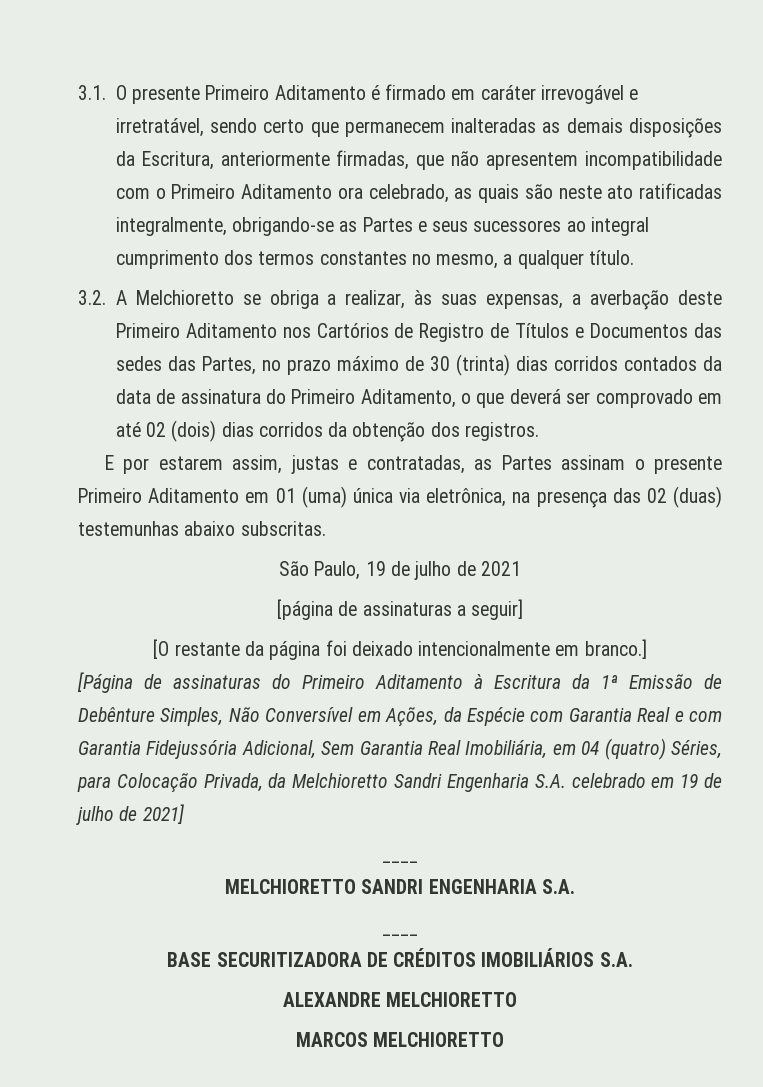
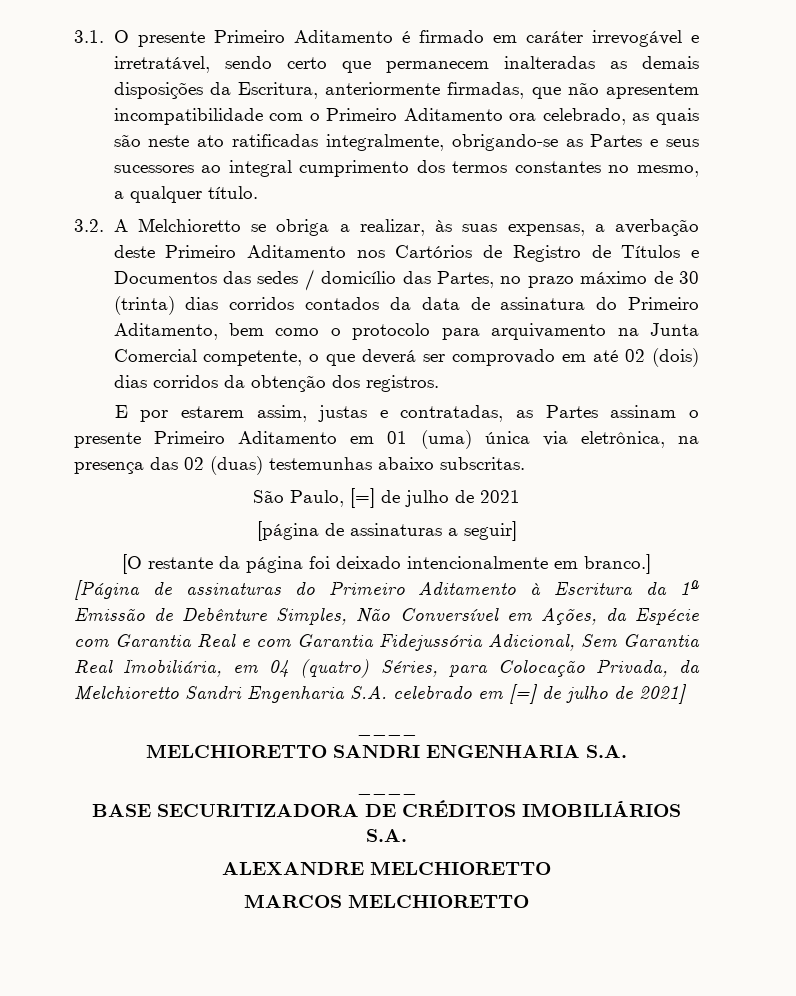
- 3.2. A Melchioretto se obriga a realizar, às suas expensas, a averbação deste Primeiro Aditamento nos Cartórios de Registro de Títulos e Documentos das sedes das Partes, no prazo máximo de 30 (trinta) dias corridos contados da data de assinatura do Primeiro Aditamento, o que deverá ser comprovado em até 02 (dois) dias corridos da obtenção dos registros.
+ 3.2. A Melchioretto se obriga a realizar, às suas expensas, a averbação deste Primeiro Aditamento nos Cartórios de Registro de Títulos e Documentos das sedes / domicílio das Partes, no prazo máximo de 30 (trinta) dias corridos contados da data de assinatura do Primeiro Aditamento, bem como o protocolo para arquivamento na Junta Comercial competente, o que deverá ser comprovado em até 02 (dois) dias corridos da obtenção dos registros.
- São Paulo, 19 de julho de 2021
+ São Paulo, [=] de julho de 2021
- [Página de assinaturas do Primeiro Aditamento à Escritura da 1ª Emissão de Debênture Simples, Não Conversível em Ações, da Espécie com Garantia Real e com Garantia Fidejussória Adicional, Sem Garantia Real Imobiliária, em 04 (quatro) Séries, para Colocação Privada, da Melchioretto Sandri Engenharia S.A. celebrado em 19 de julho de 2021]
+ [Página de assinaturas do Primeiro Aditamento à Escritura da 1ª Emissão de Debênture Simples, Não Conversível em Ações, da Espécie com Garantia Real e com Garantia Fidejussória Adicional, Sem Garantia Real Imobiliária, em 04 (quatro) Séries, para Colocação Privada, da Melchioretto Sandri Engenharia S.A. celebrado em [=] de julho de 2021]

